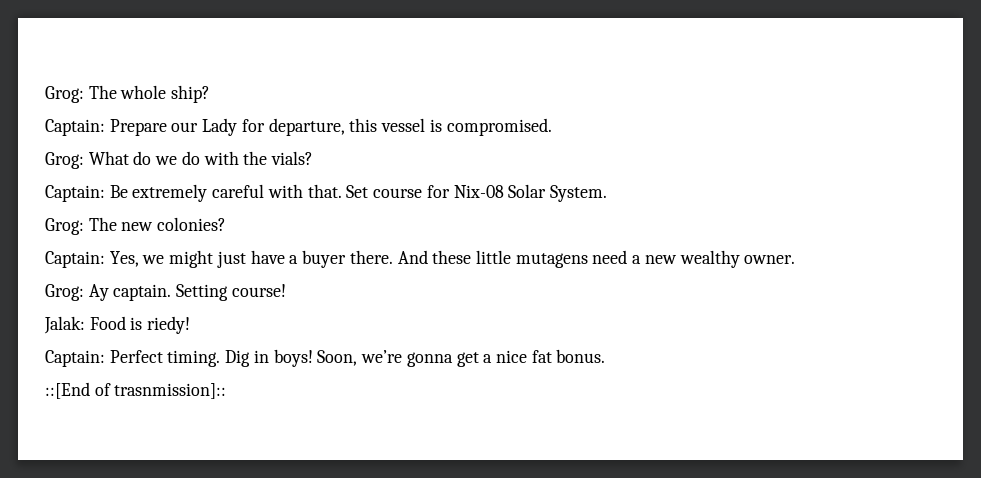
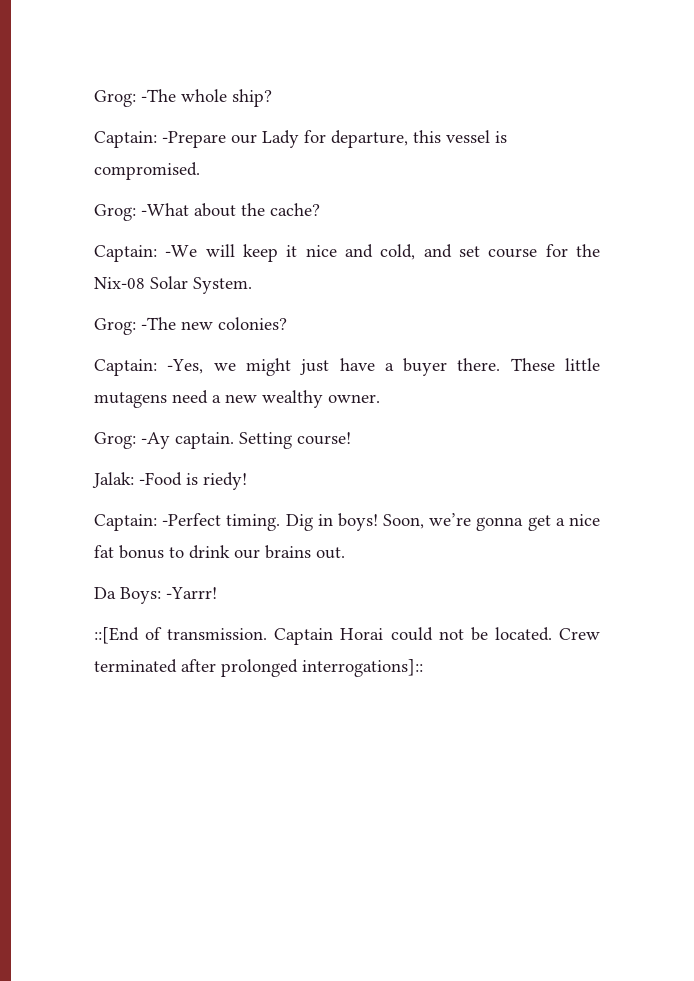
- Grog: The whole ship?
+ Grog: -The whole ship?
- Captain: Prepare our Lady for departure, this vessel is compromised.
+ Captain: -Prepare our Lady for departure, this vessel is compromised.
- Grog: What do we do with the vials?
- Captain: Be extremely careful with that. Set course for Nix-08 Solar System.
+ Grog: -What about the cache?
+ Captain: -We will keep it nice and cold, and set course for the Nix-08 Solar System.
- Grog: The new colonies?
+ Grog: -The new colonies?
- Captain: Yes, we might just have a buyer there.
+ Captain: -Yes, we might just have a buyer there.
- And these little mutagens need a new wealthy owner.
+ These little mutagens need a new wealthy owner.
- Grog: Ay captain.
+ Grog: -Ay captain.
- Jalak: Food is riedy!
+ Jalak: -Food is riedy!
- Captain: Perfect timing.
+ Captain: -Perfect timing.
- Soon, we’re gonna get a nice fat bonus.
- ::[End of trasnmission]::
+ Soon, we’re gonna get a nice fat bonus to drink our brains out.
+ Da Boys: -Yarrr!
+ ::[End of transmission. Captain Horai could not be located. Crew terminated after prolonged interrogations]::

